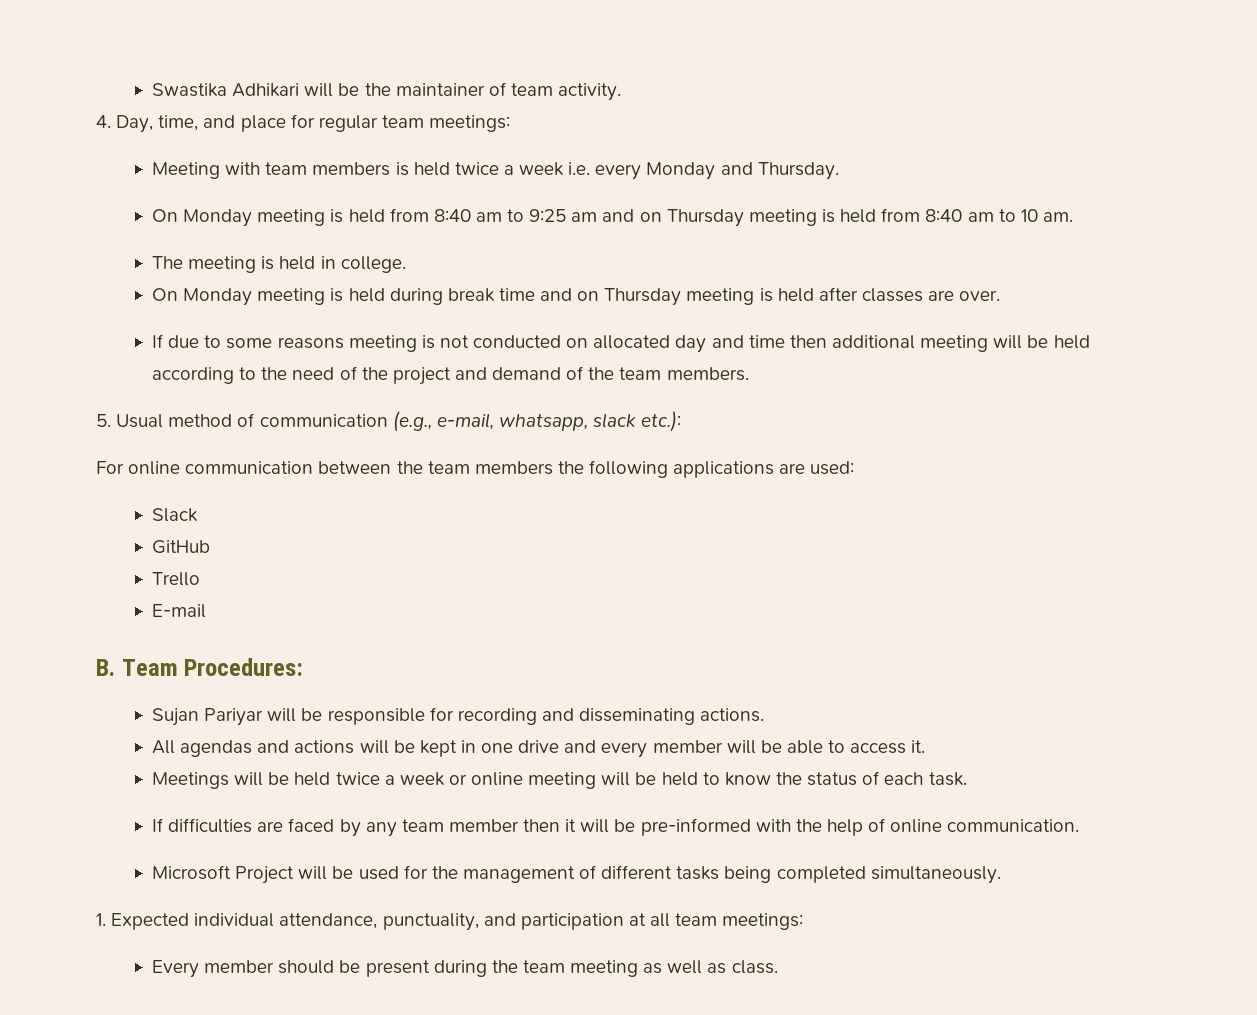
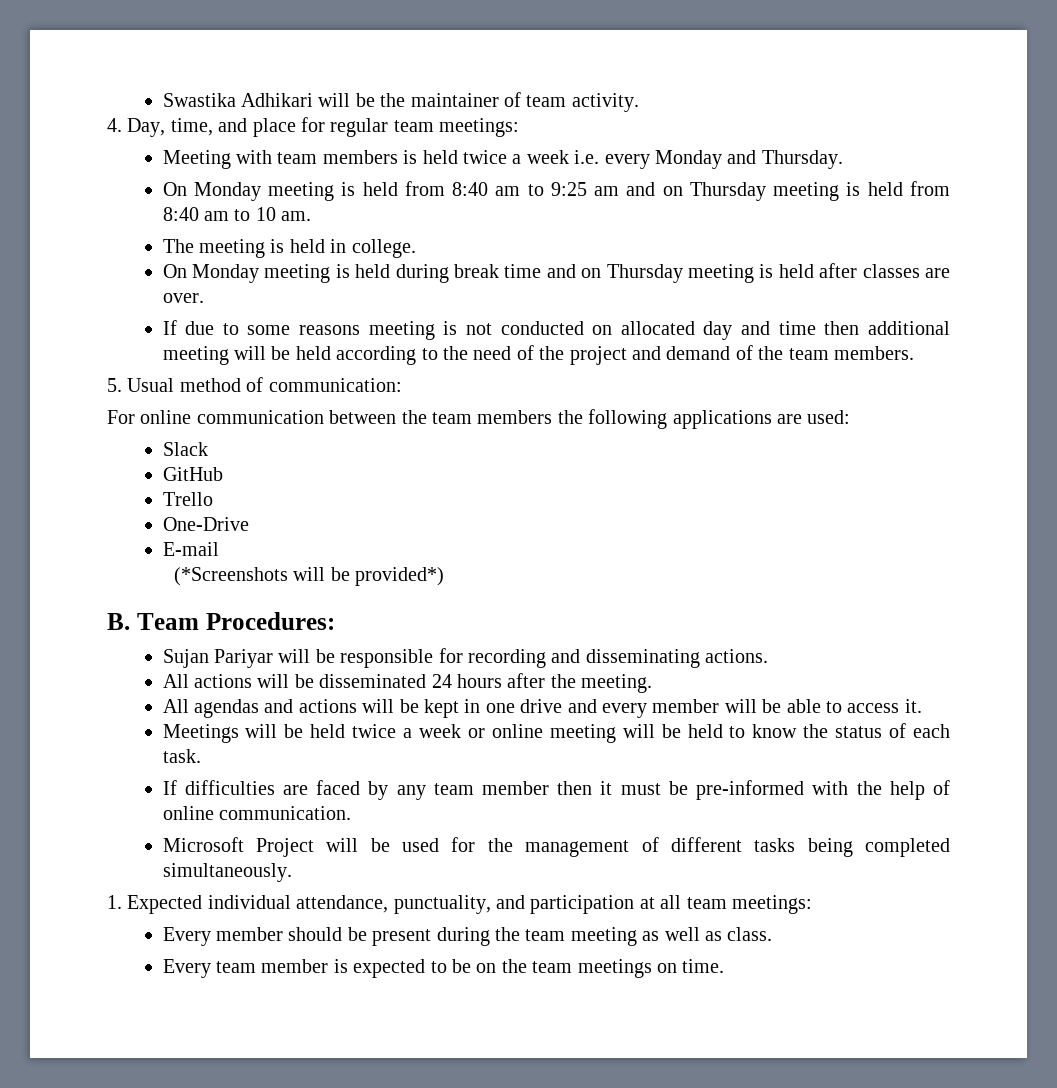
- 5. Usual method of communication (e.g., e-mail, whatsapp, slack etc.):
+ 5. Usual method of communication:
+ One-Drive
+ (*Screenshots will be provided*)
+ All actions will be disseminated 24 hours after the meeting.
- If difficulties are faced by any team member then it will be pre-informed with the help of online communication.
+ If difficulties are faced by any team member then it must be pre-informed with the help of online communication.
+ Every team member is expected to be on the team meetings on time.

